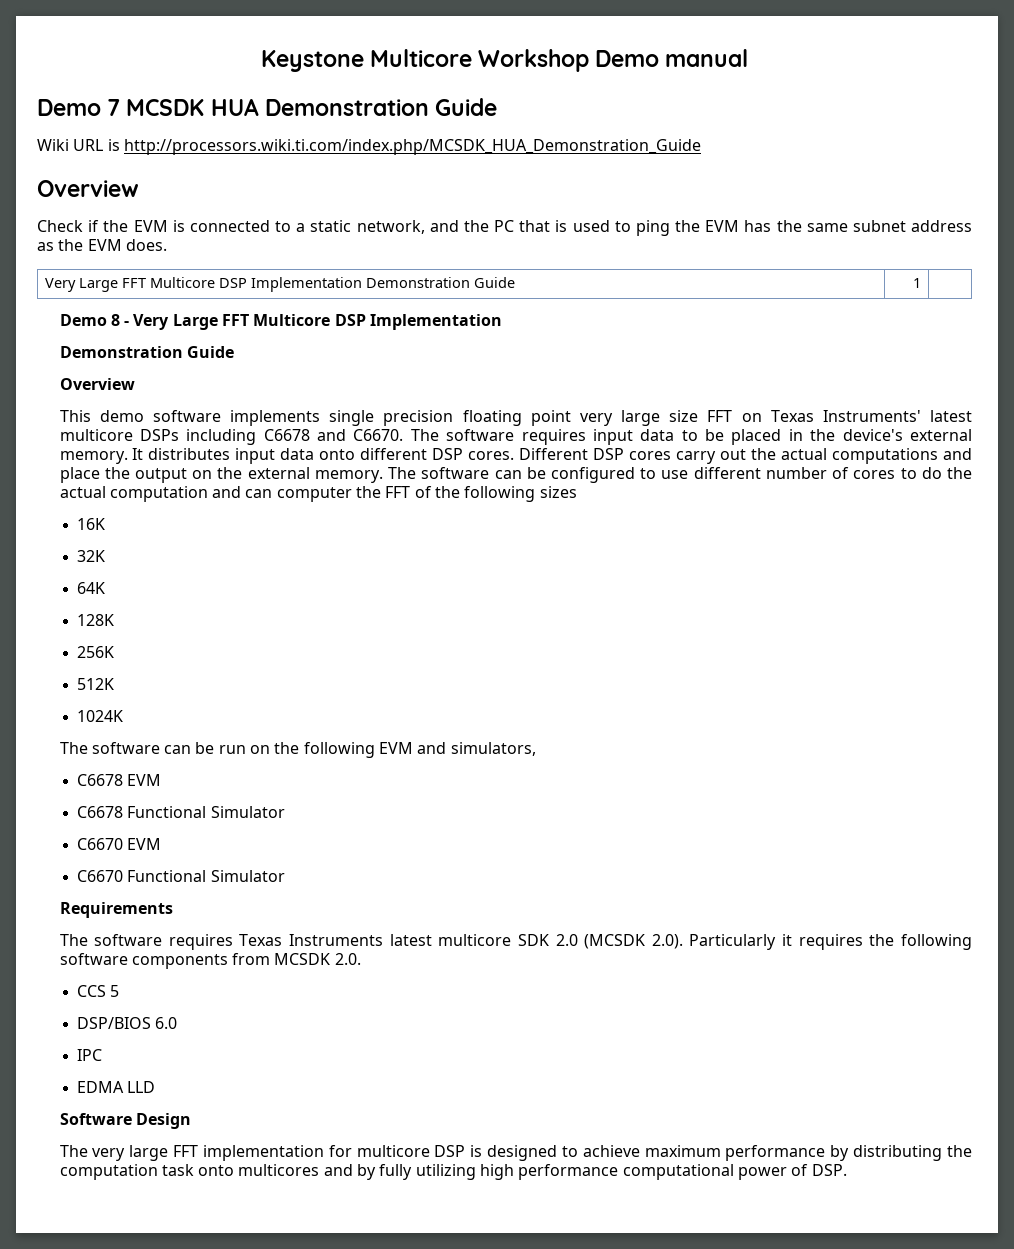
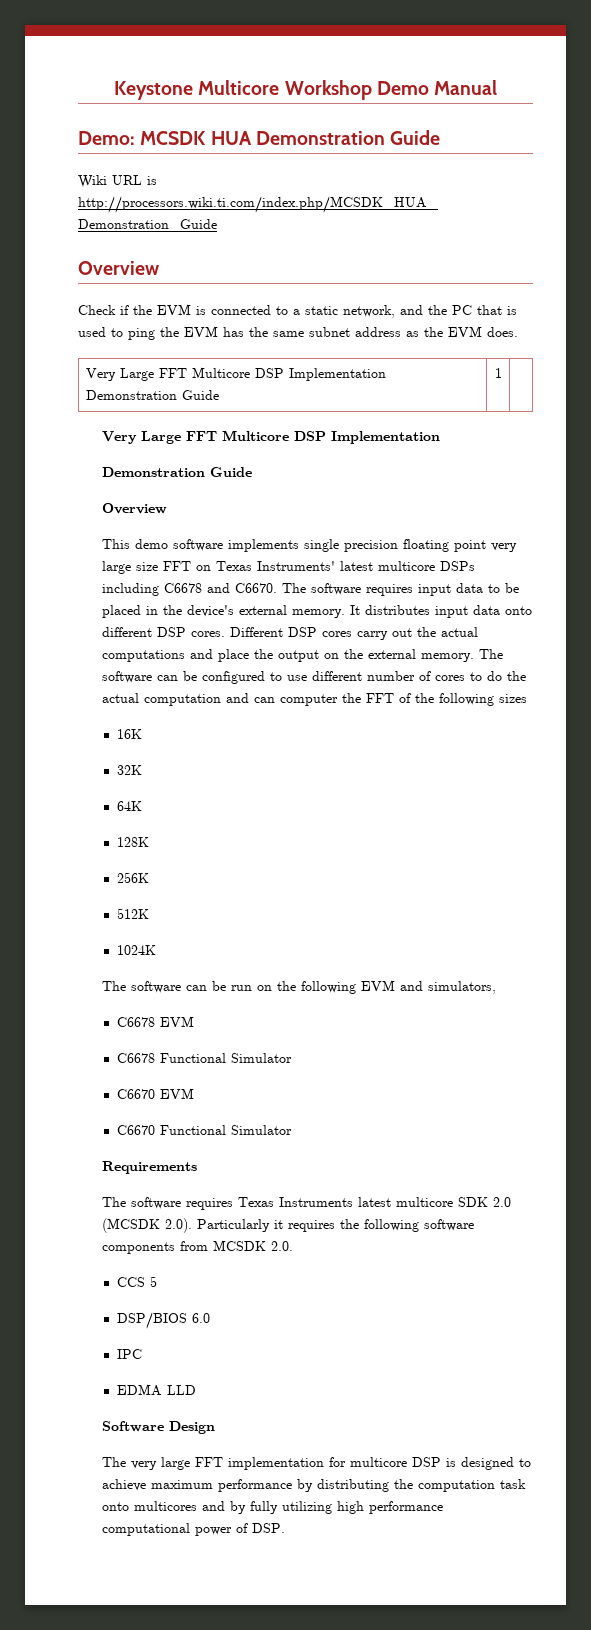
- Keystone Multicore Workshop Demo manual
- Demo 7 MCSDK HUA Demonstration Guide
+ Keystone Multicore Workshop Demo Manual
+ Demo: MCSDK HUA Demonstration Guide
  Very Large FFT Multicore DSP Implementation Demonstration Guide | 1 |
- Demo 8 - Very Large FFT Multicore DSP Implementation
+ Very Large FFT Multicore DSP Implementation

